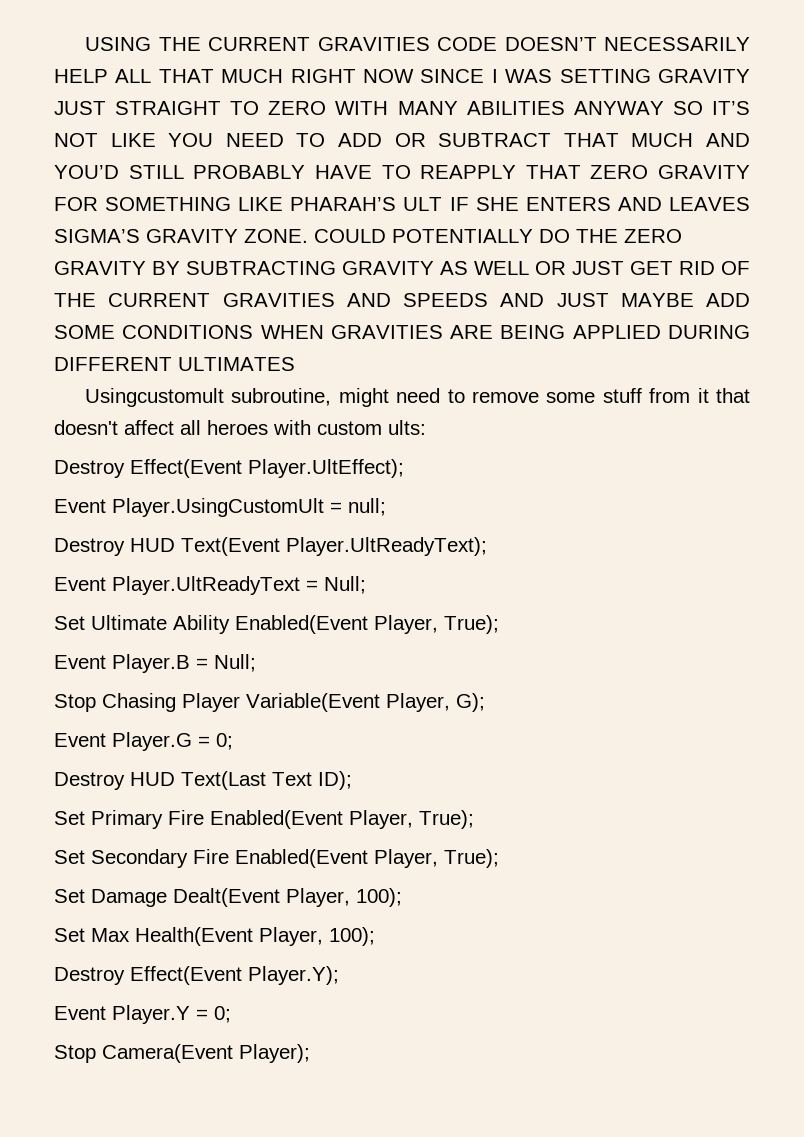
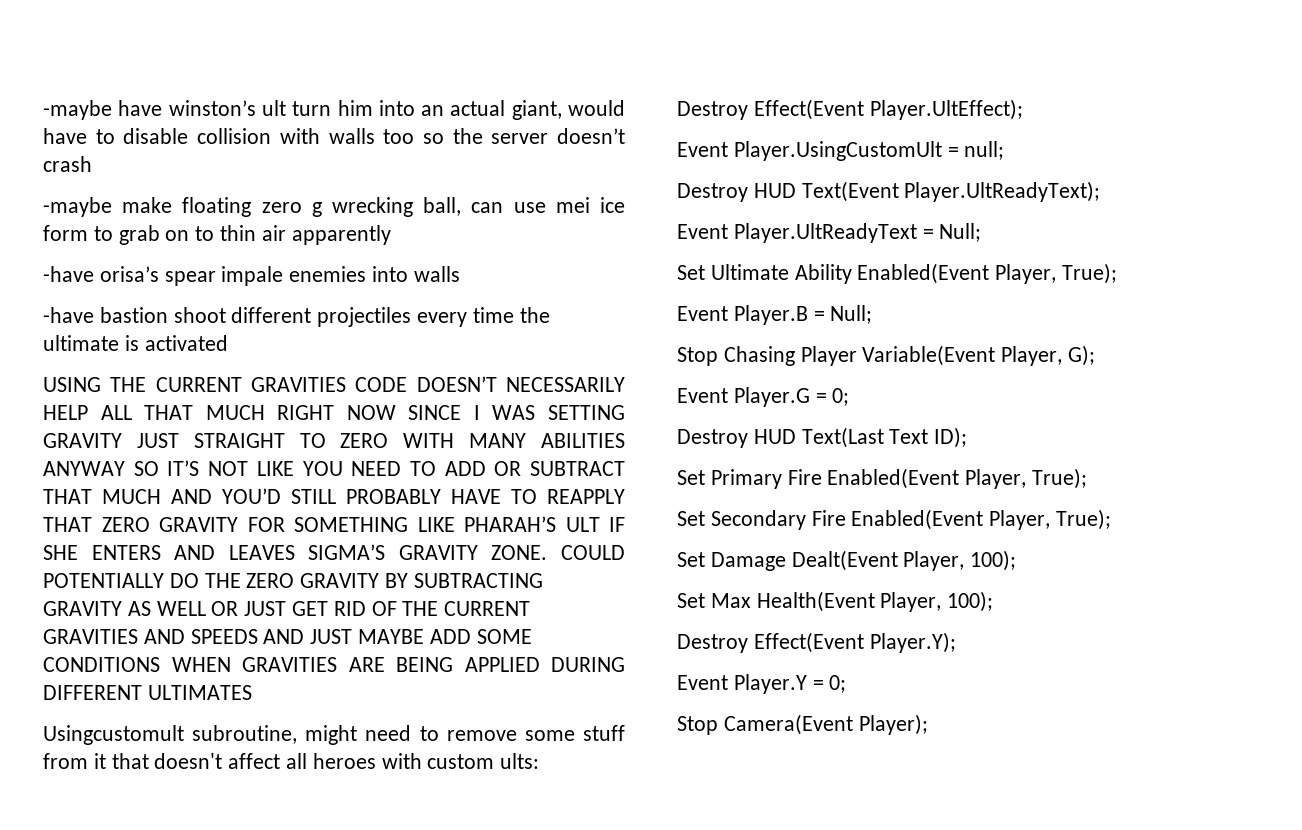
+ -maybe have winston’s ult turn him into an actual giant, would have to disable collision with walls too so the server doesn’t crash
+ -maybe make floating zero g wrecking ball, can use mei ice form to grab on to thin air apparently
+ -have orisa’s spear impale enemies into walls
+ -have bastion shoot different projectiles every time the ultimate is activated

